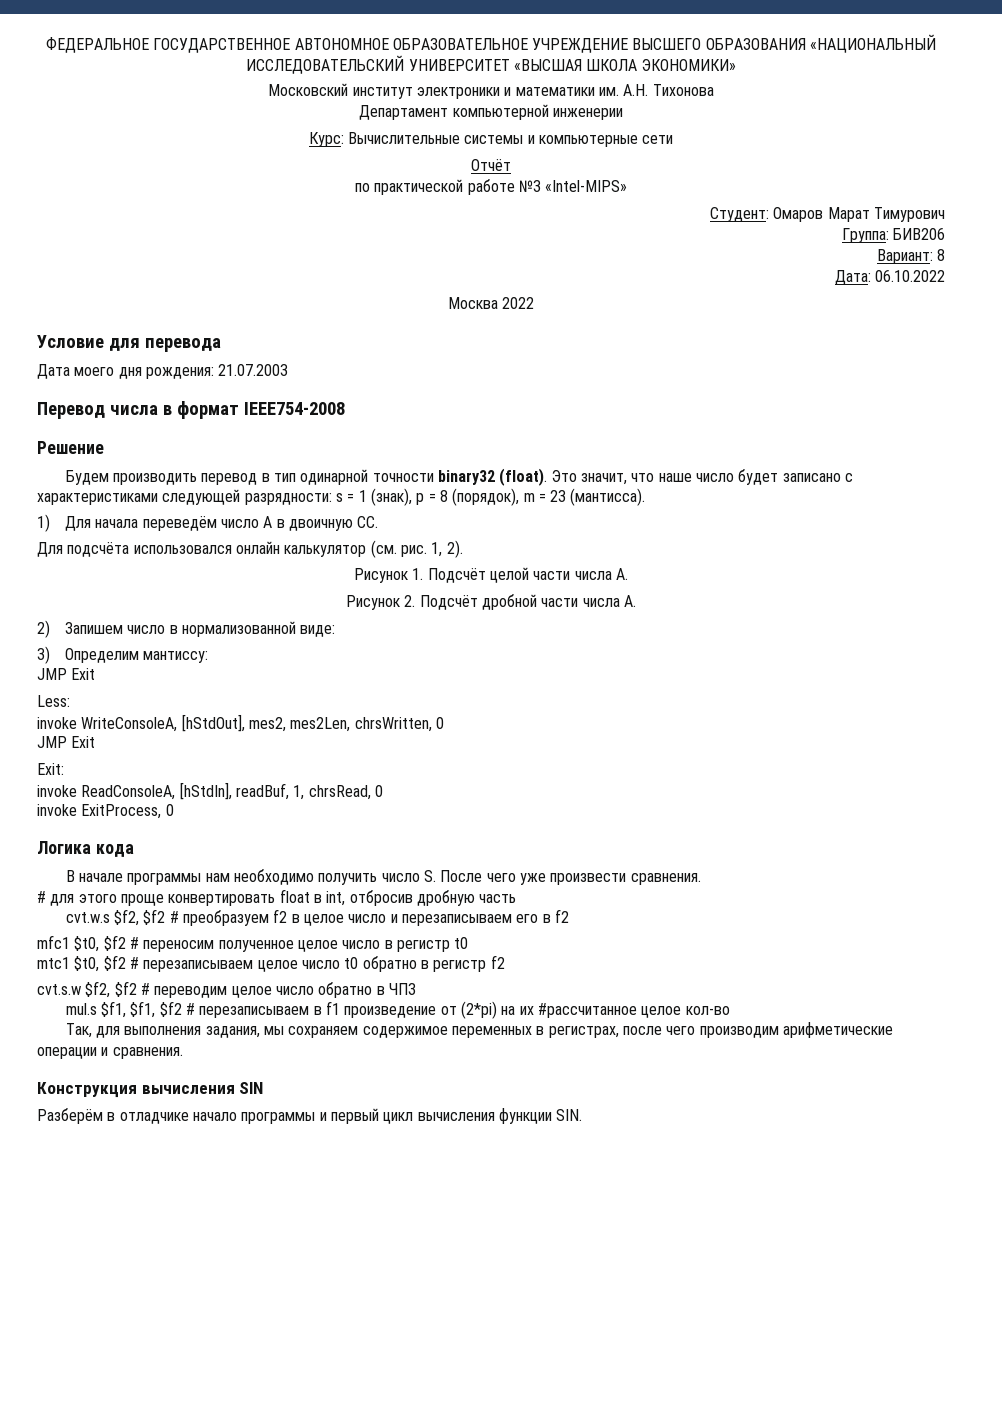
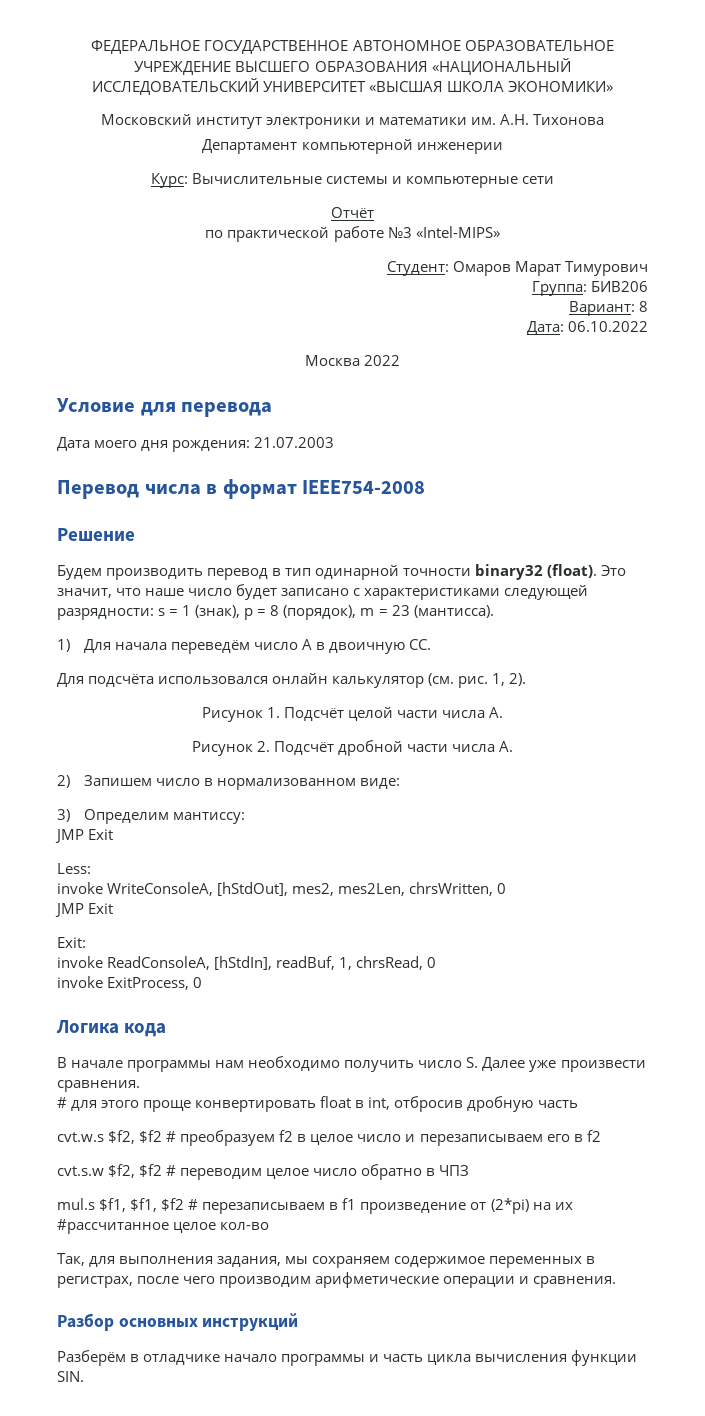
- 2) Запишем число в нормализованной виде:
+ 2) Запишем число в нормализованном виде:
- В начале программы нам необходимо получить число S. После чего уже произвести сравнения.
+ В начале программы нам необходимо получить число S. Далее уже произвести сравнения.
- mfc1 $t0, $f2 # переносим полученное целое число в регистр t0
- mtc1 $t0, $f2 # перезаписываем целое число t0 обратно в регистр f2
- Конструкция вычисления SIN
+ Разбор основных инструкций
- Разберём в отладчике начало программы и первый цикл вычисления функции SIN.
+ Разберём в отладчике начало программы и часть цикла вычисления функции SIN.

